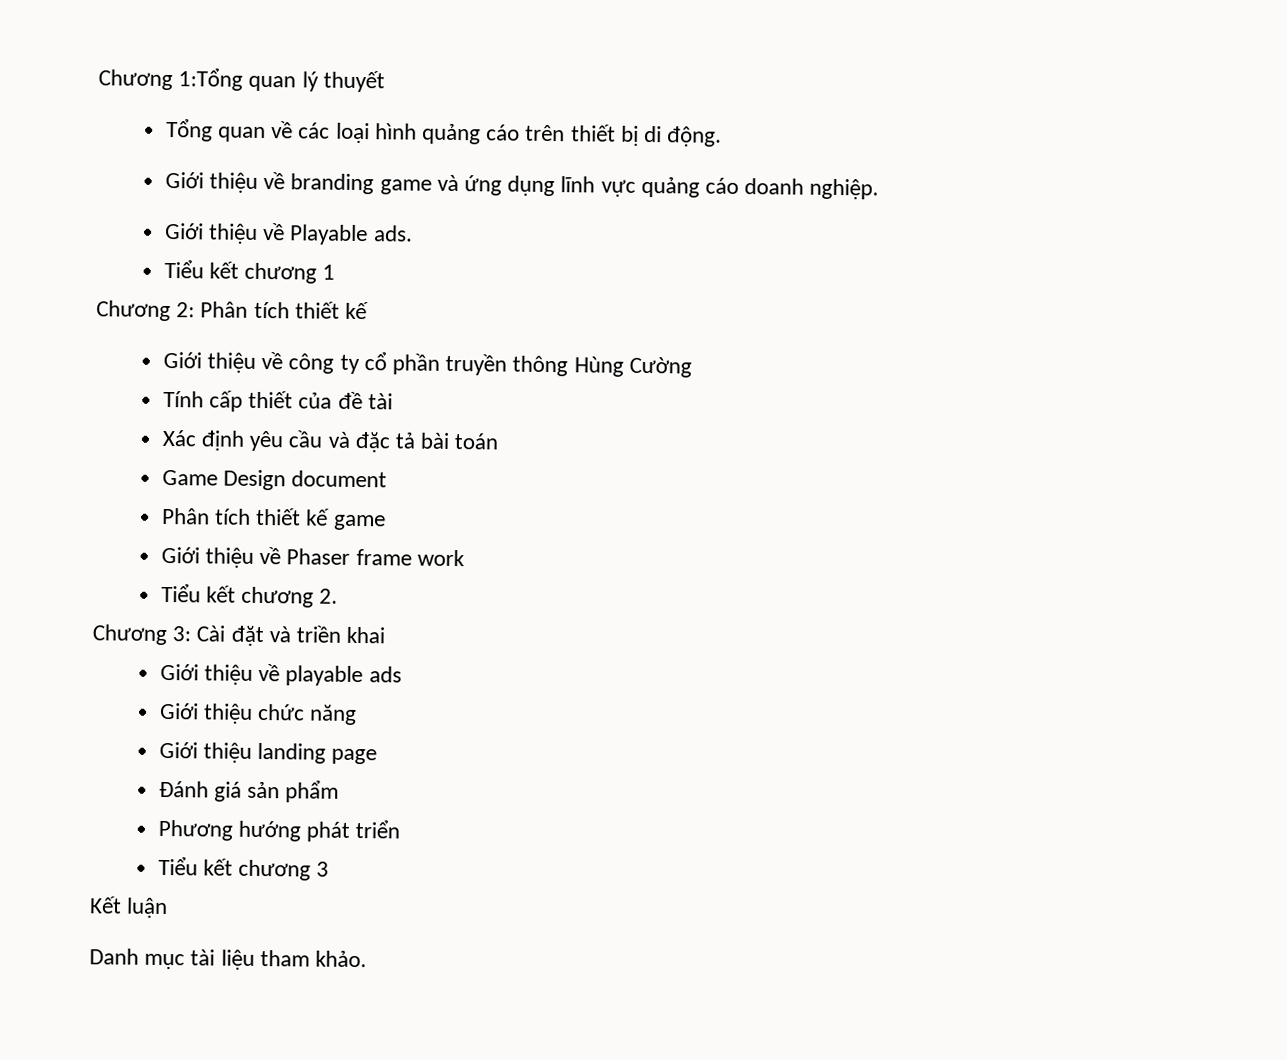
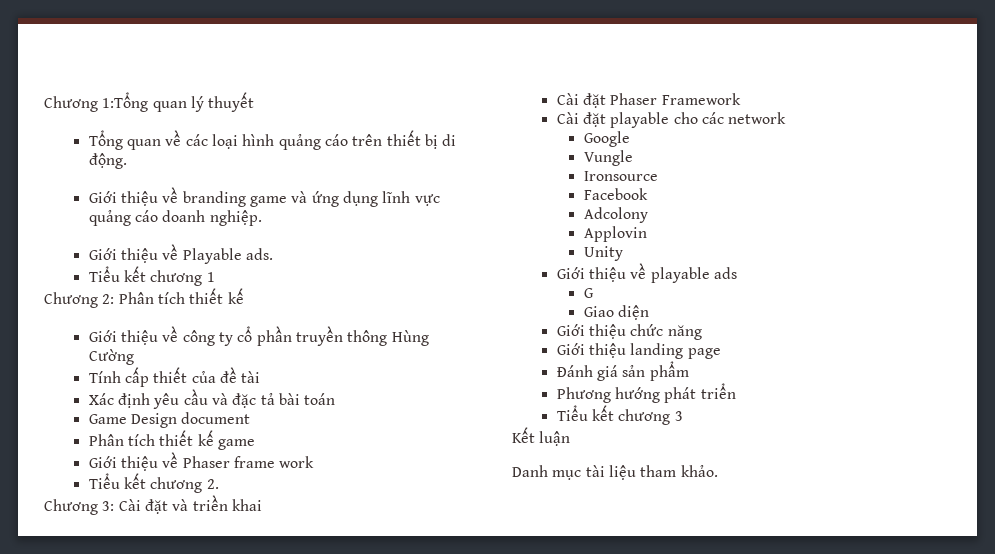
+ Cài đặt Phaser Framework
+ Cài đặt playable cho các network
+ Google
+ Vungle
+ Ironsource
+ Facebook
+ Adcolony
+ Applovin
+ Unity
+ G
+ Giao diện

